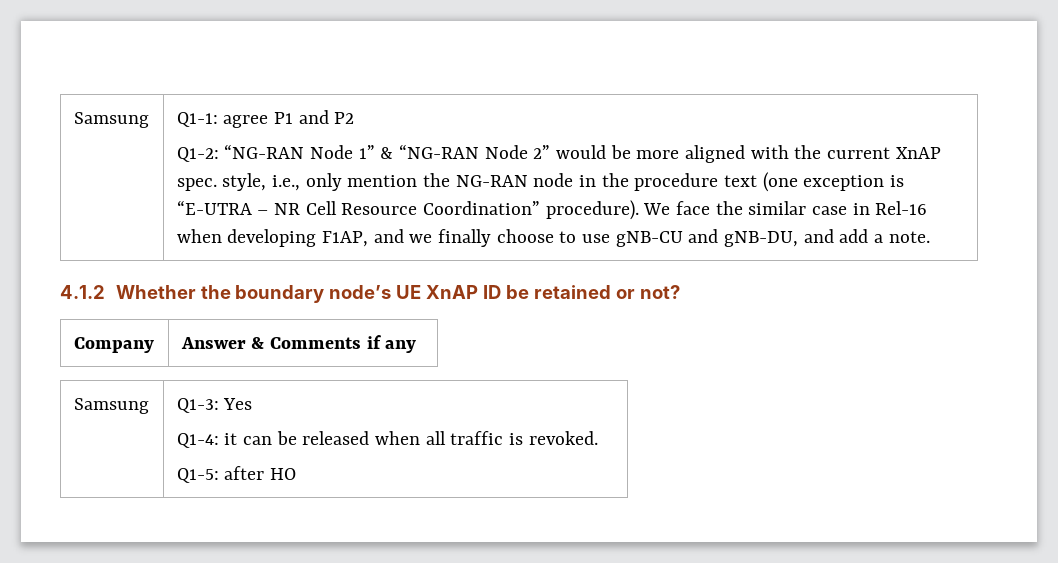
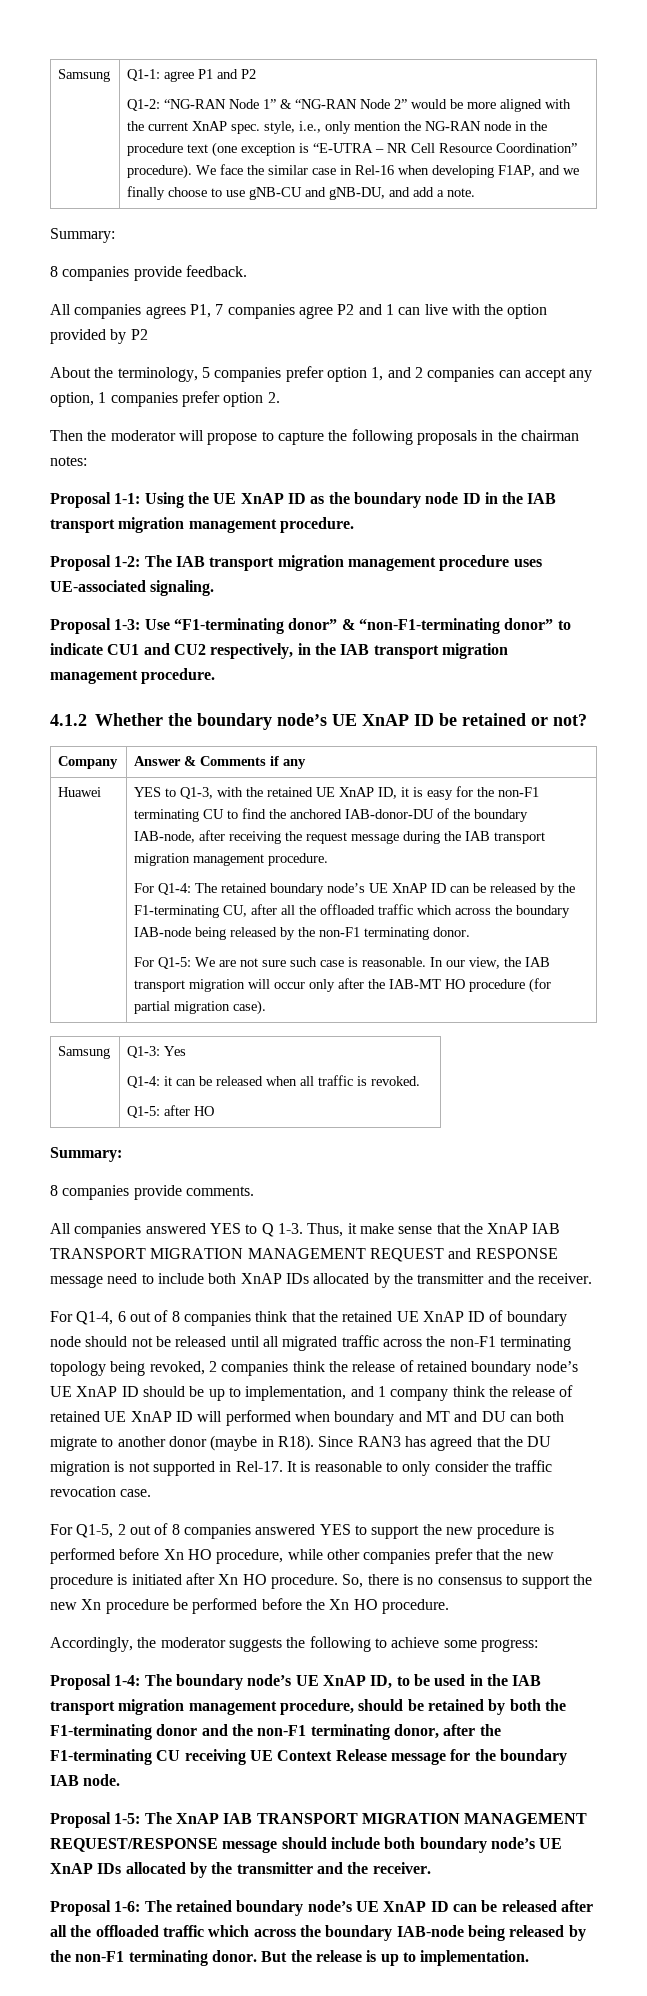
  We face the similar case in Rel-16 when developing F1AP, and we finally choose to use gNB-CU and gNB-DU, and add a note.
+ Summary:
+ 8 companies provide feedback.
+ All companies agrees P1, 7 companies agree P2 and 1 can live with the option provided by P2
+ About the terminology, 5 companies prefer option 1, and 2 companies can accept any option, 1 companies prefer option 2.
+ Then the moderator will propose to capture the following proposals in the chairman notes:
+ Proposal 1-1: Using the UE XnAP ID as the boundary node ID in the IAB transport migration management procedure.
+ Proposal 1-2: The IAB transport migration management procedure uses UE-associated signaling.
+ Proposal 1-3: Use “F1-terminating donor” & “non-F1-terminating donor” to indicate CU1 and CU2 respectively, in the IAB transport migration management procedure.
+ Huawei | YES to Q1-3, with the retained UE XnAP ID, it is easy for the non-F1 terminating CU to find the anchored IAB-donor-DU of the boundary IAB-node, after receiving the request message during the IAB transport migration management procedure.
+ For Q1-4: The retained boundary node’s UE XnAP ID can be released by the F1-terminating CU, after all the offloaded traffic which across the boundary IAB-node being released by the non-F1 terminating donor.
+ For Q1-5: We are not sure such case is reasonable. In our view, the IAB transport migration will occur only after the IAB-MT HO procedure (for partial migration case).
  Samsung | Q1-3: Yes
  Q1-4: it can be released when all traffic is revoked.
  Q1-5: after HO
+ Summary:
+ 8 companies provide comments.
+ All companies answered YES to Q 1-3. Thus, it make sense that the XnAP IAB TRANSPORT MIGRATION MANAGEMENT REQUEST and RESPONSE message need to include both XnAP IDs allocated by the transmitter and the receiver.
+ For Q1-4, 6 out of 8 companies think that the retained UE XnAP ID of boundary node should not be released until all migrated traffic across the non-F1 terminating topology being revoked, 2 companies think the release of retained boundary node’s UE XnAP ID should be up to implementation, and 1 company think the release of retained UE XnAP ID will performed when boundary and MT and DU can both migrate to another donor (maybe in R18). Since RAN3 has agreed that the DU migration is not supported in Rel-17. It is reasonable to only consider the traffic revocation case.
+ For Q1-5, 2 out of 8 companies answered YES to support the new procedure is performed before Xn HO procedure, while other companies prefer that the new procedure is initiated after Xn HO procedure. So, there is no consensus to support the new Xn procedure be performed before the Xn HO procedure.
+ Accordingly, the moderator suggests the following to achieve some progress:
+ Proposal 1-4: The boundary node’s UE XnAP ID, to be used in the IAB transport migration management procedure, should be retained by both the F1-terminating donor and the non-F1 terminating donor, after the F1-terminating CU receiving UE Context Release message for the boundary IAB node.
+ Proposal 1-5: The XnAP IAB TRANSPORT MIGRATION MANAGEMENT REQUEST/RESPONSE message should include both boundary node’s UE XnAP IDs allocated by the transmitter and the receiver.
+ Proposal 1-6: The retained boundary node’s UE XnAP ID can be released after all the offloaded traffic which across the boundary IAB-node being released by the non-F1 terminating donor. But the release is up to implementation.

